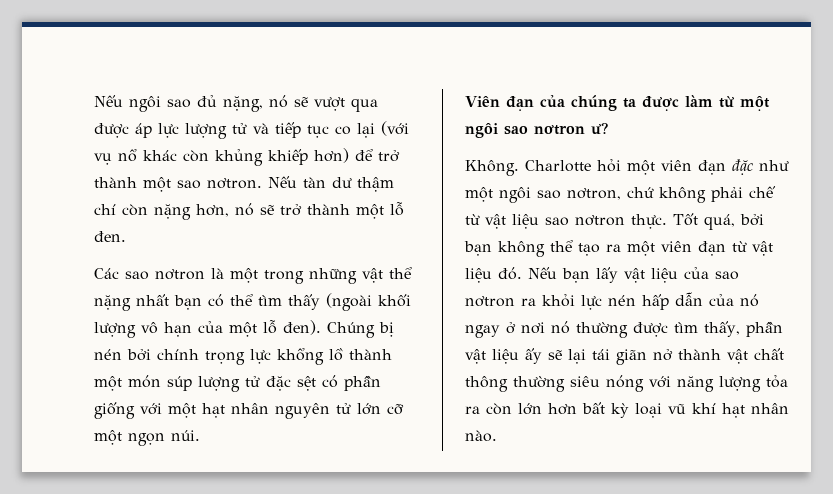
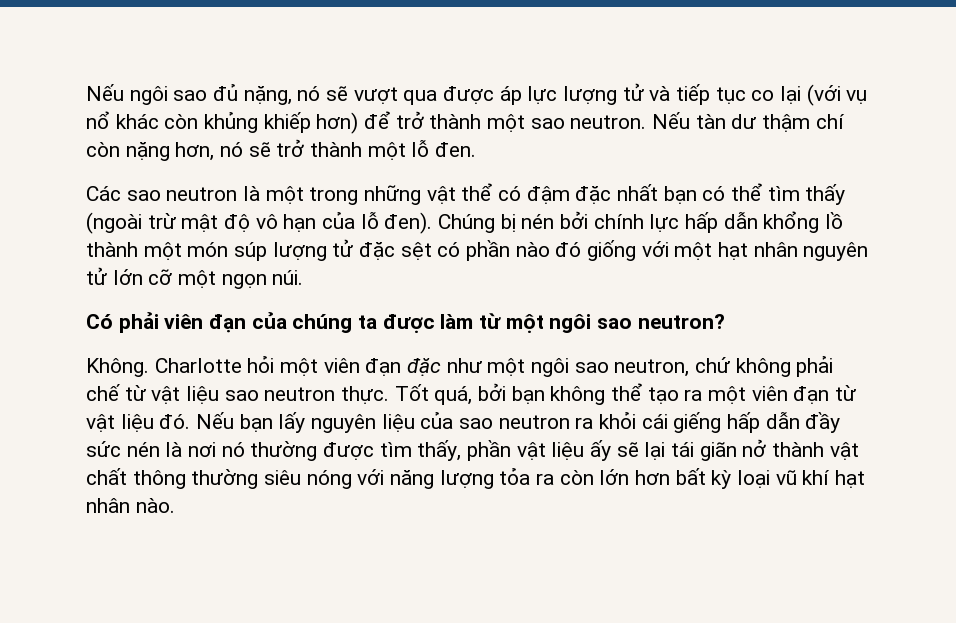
- Nếu ngôi sao đủ nặng, nó sẽ vượt qua được áp lực lượng tử và tiếp tục co lại (với vụ nổ khác còn khủng khiếp hơn) để trở thành một sao nơtron.
+ Nếu ngôi sao đủ nặng, nó sẽ vượt qua được áp lực lượng tử và tiếp tục co lại (với vụ nổ khác còn khủng khiếp hơn) để trở thành một sao neutron.
- Các sao nơtron là một trong những vật thể nặng nhất bạn có thể tìm thấy (ngoài khối lượng vô hạn của một lỗ đen).
+ Các sao neutron là một trong những vật thể có đậm đặc nhất bạn có thể tìm thấy (ngoài trừ mật độ vô hạn của lỗ đen).
- Chúng bị nén bởi chính trọng lực khổng lồ thành một món súp lượng tử đặc sệt có phần giống với một hạt nhân nguyên tử lớn cỡ một ngọn núi.
+ Chúng bị nén bởi chính lực hấp dẫn khổng lồ thành một món súp lượng tử đặc sệt có phần nào đó giống với một hạt nhân nguyên tử lớn cỡ một ngọn núi.
- Viên đạn của chúng ta được làm từ một ngôi sao nơtron ư?
+ Có phải viên đạn của chúng ta được làm từ một ngôi sao neutron?
- Charlotte hỏi một viên đạn đặc như một ngôi sao nơtron, chứ không phải chế từ vật liệu sao nơtron thực.
+ Charlotte hỏi một viên đạn đặc như một ngôi sao neutron, chứ không phải chế từ vật liệu sao neutron thực.
- Nếu bạn lấy vật liệu của sao nơtron ra khỏi lực nén hấp dẫn của nó ngay ở nơi nó thường được tìm thấy, phần vật liệu ấy sẽ lại tái giãn nở thành vật chất thông thường siêu nóng với năng lượng tỏa ra còn lớn hơn bất kỳ loại vũ khí hạt nhân nào.
+ Nếu bạn lấy nguyên liệu của sao neutron ra khỏi cái giếng hấp dẫn đầy sức nén là nơi nó thường được tìm thấy, phần vật liệu ấy sẽ lại tái giãn nở thành vật chất thông thường siêu nóng với năng lượng tỏa ra còn lớn hơn bất kỳ loại vũ khí hạt nhân nào.

